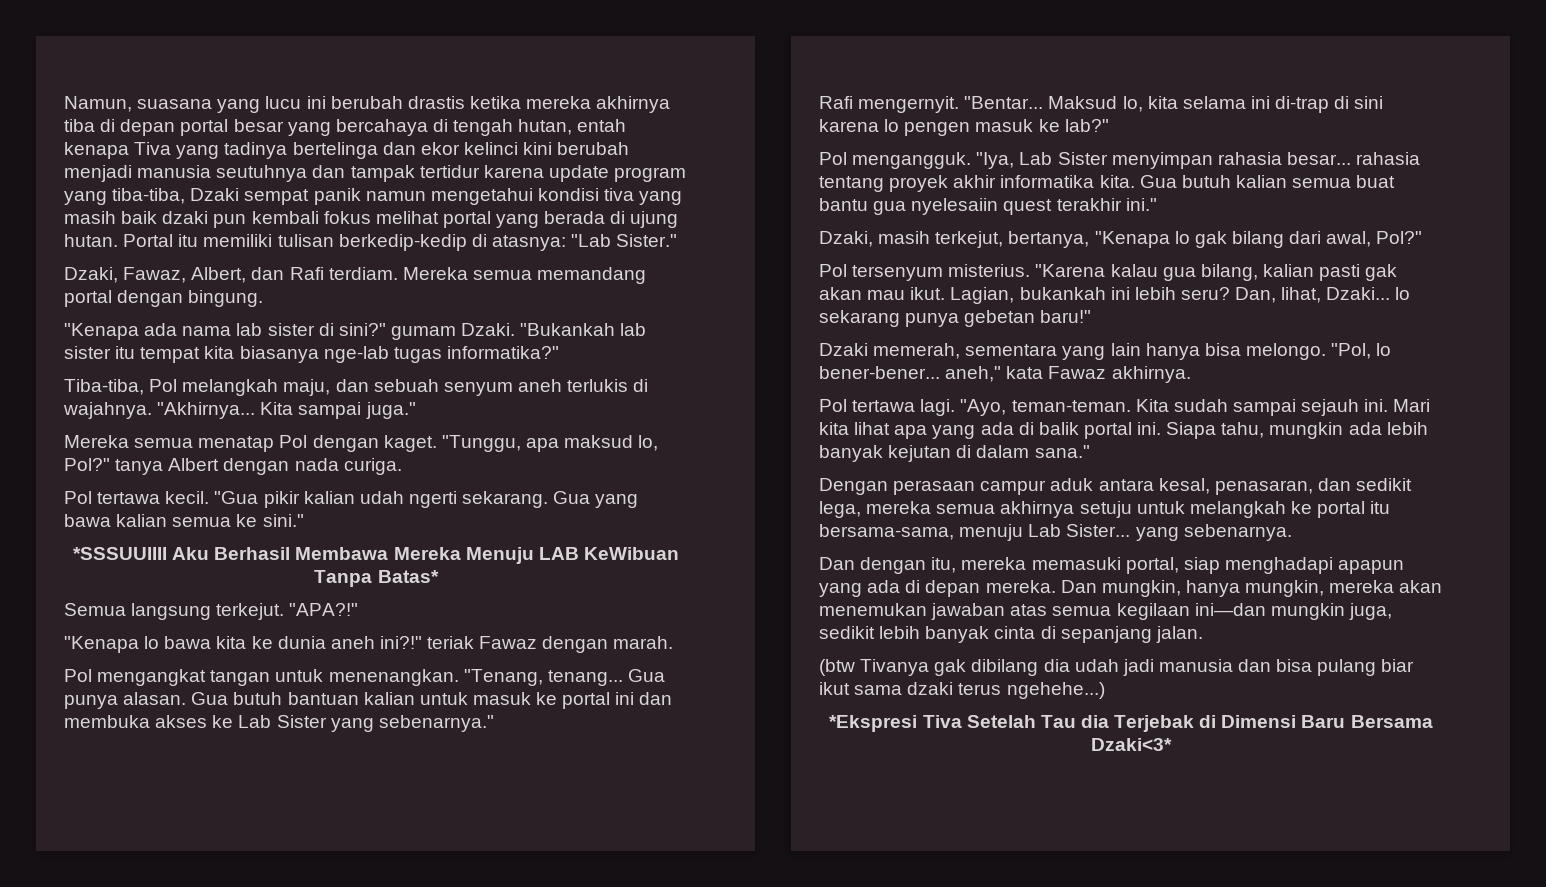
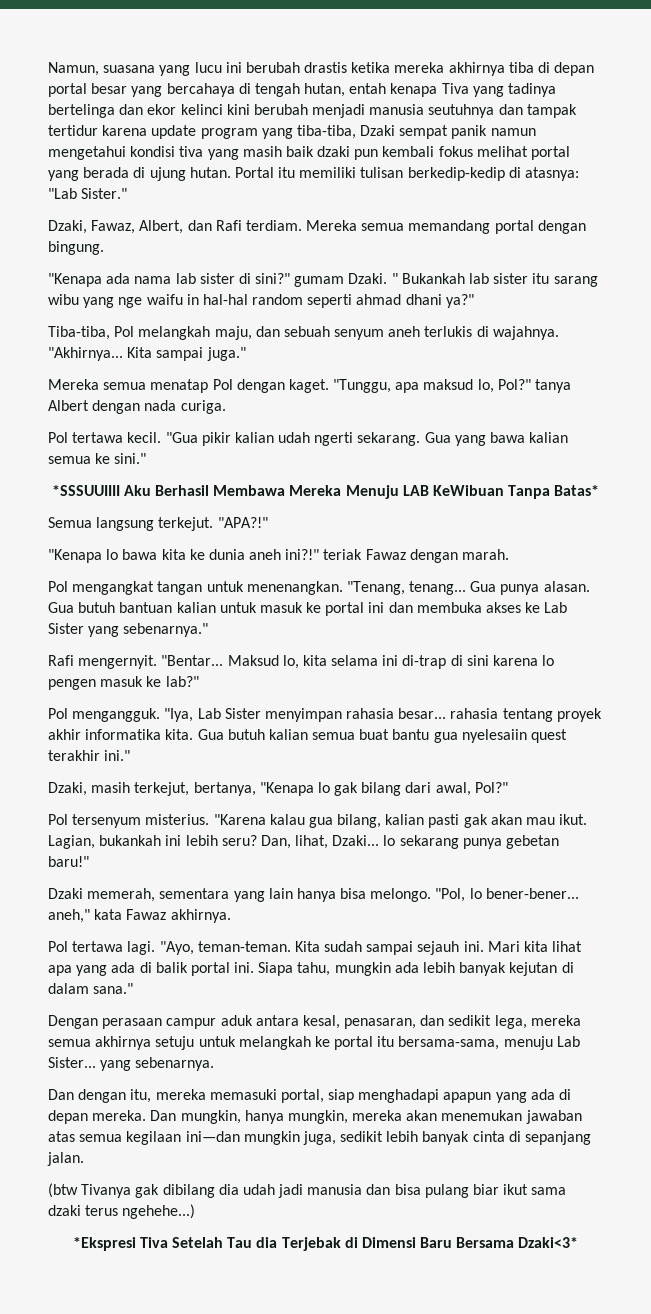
- "Bukankah lab sister itu tempat kita biasanya nge-lab tugas informatika?"
+ " Bukankah lab sister itu sarang wibu yang nge waifu in hal-hal random seperti ahmad dhani ya?"

